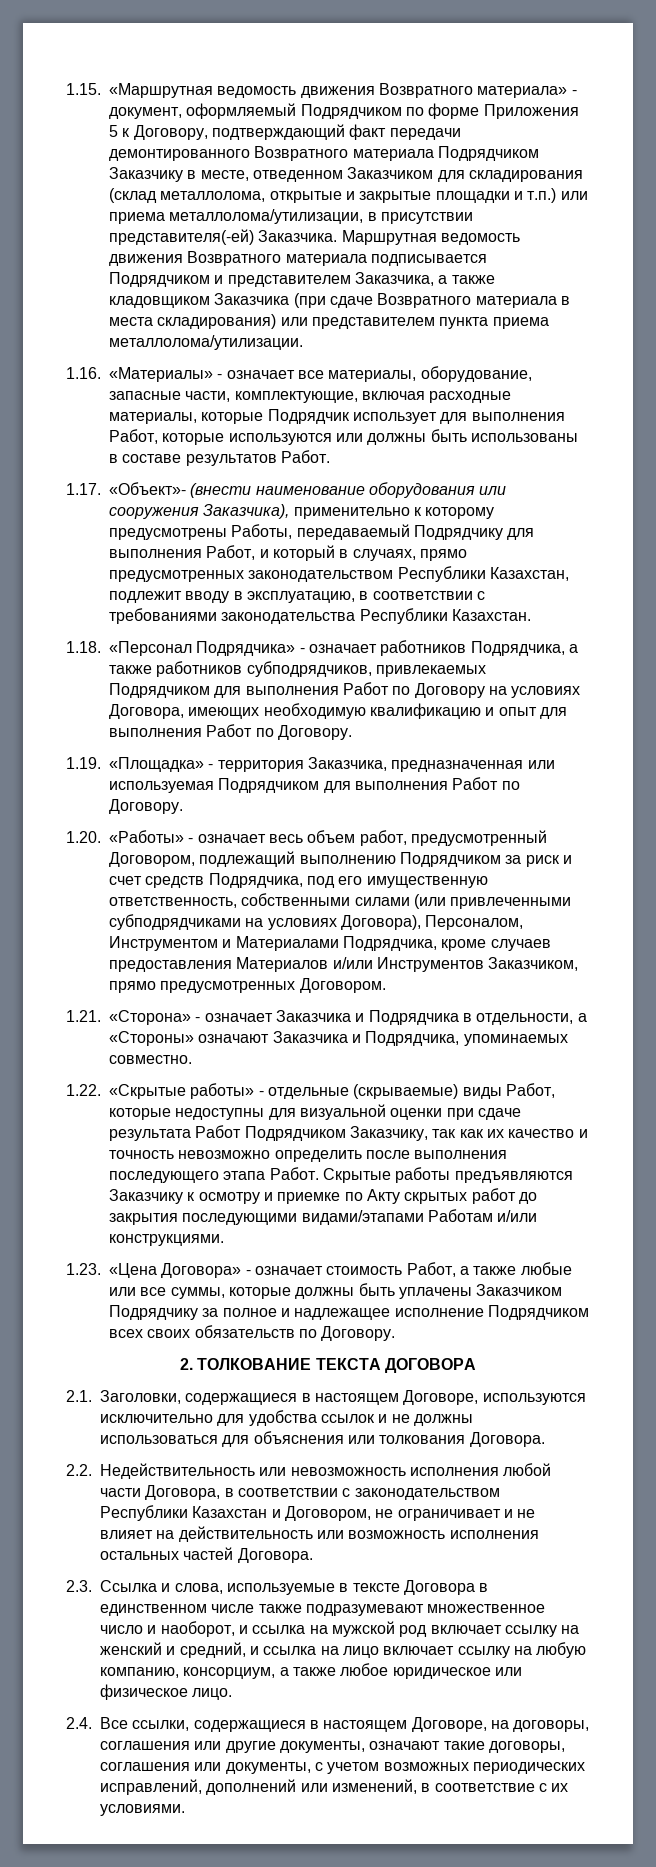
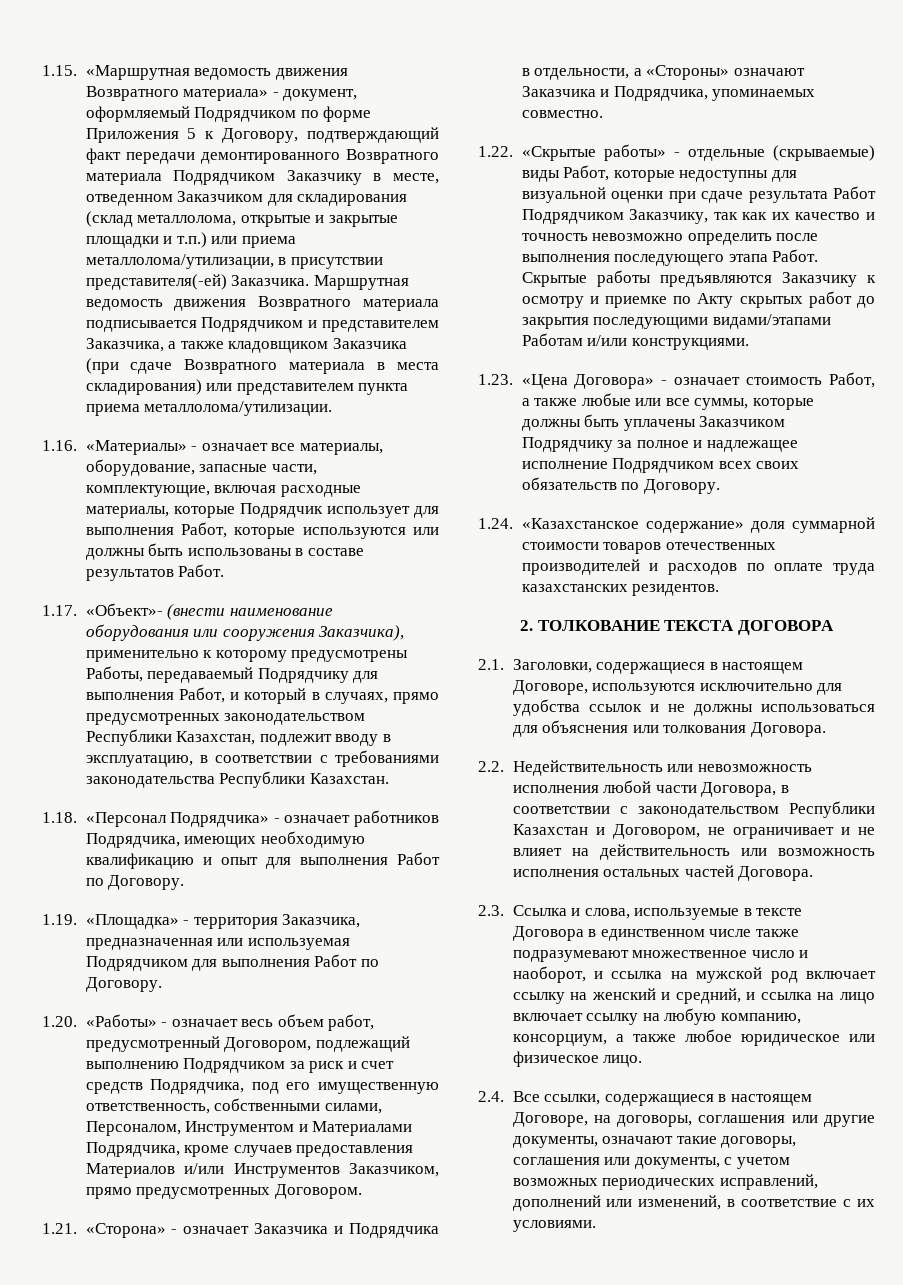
- 1.18. «Персонал Подрядчика» - означает работников Подрядчика, а также работников субподрядчиков, привлекаемых Подрядчиком для выполнения Работ по Договору на условиях Договора, имеющих необходимую квалификацию и опыт для выполнения Работ по Договору.
+ 1.18. «Персонал Подрядчика» - означает работников Подрядчика, имеющих необходимую квалификацию и опыт для выполнения Работ по Договору.
- 1.20. «Работы» - означает весь объем работ, предусмотренный Договором, подлежащий выполнению Подрядчиком за риск и счет средств Подрядчика, под его имущественную ответственность, собственными силами (или привлеченными субподрядчиками на условиях Договора), Персоналом, Инструментом и Материалами Подрядчика, кроме случаев предоставления Материалов и/или Инструментов Заказчиком, прямо предусмотренных Договором.
+ 1.20. «Работы» - означает весь объем работ, предусмотренный Договором, подлежащий выполнению Подрядчиком за риск и счет средств Подрядчика, под его имущественную ответственность, собственными силами, Персоналом, Инструментом и Материалами Подрядчика, кроме случаев предоставления Материалов и/или Инструментов Заказчиком, прямо предусмотренных Договором.
+ 1.24. «Казахстанское содержание» доля суммарной стоимости товаров отечественных производителей и расходов по оплате труда казахстанских резидентов.

